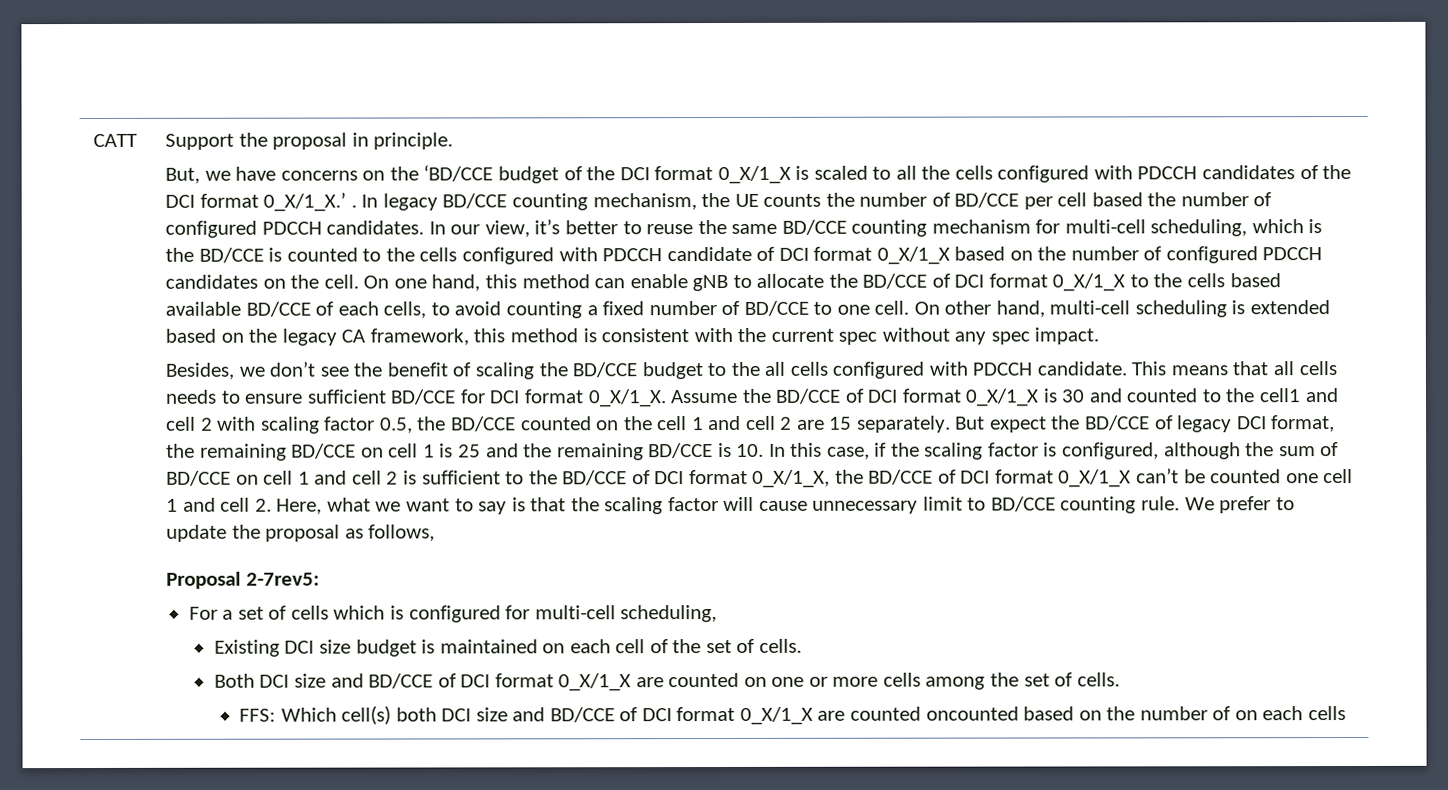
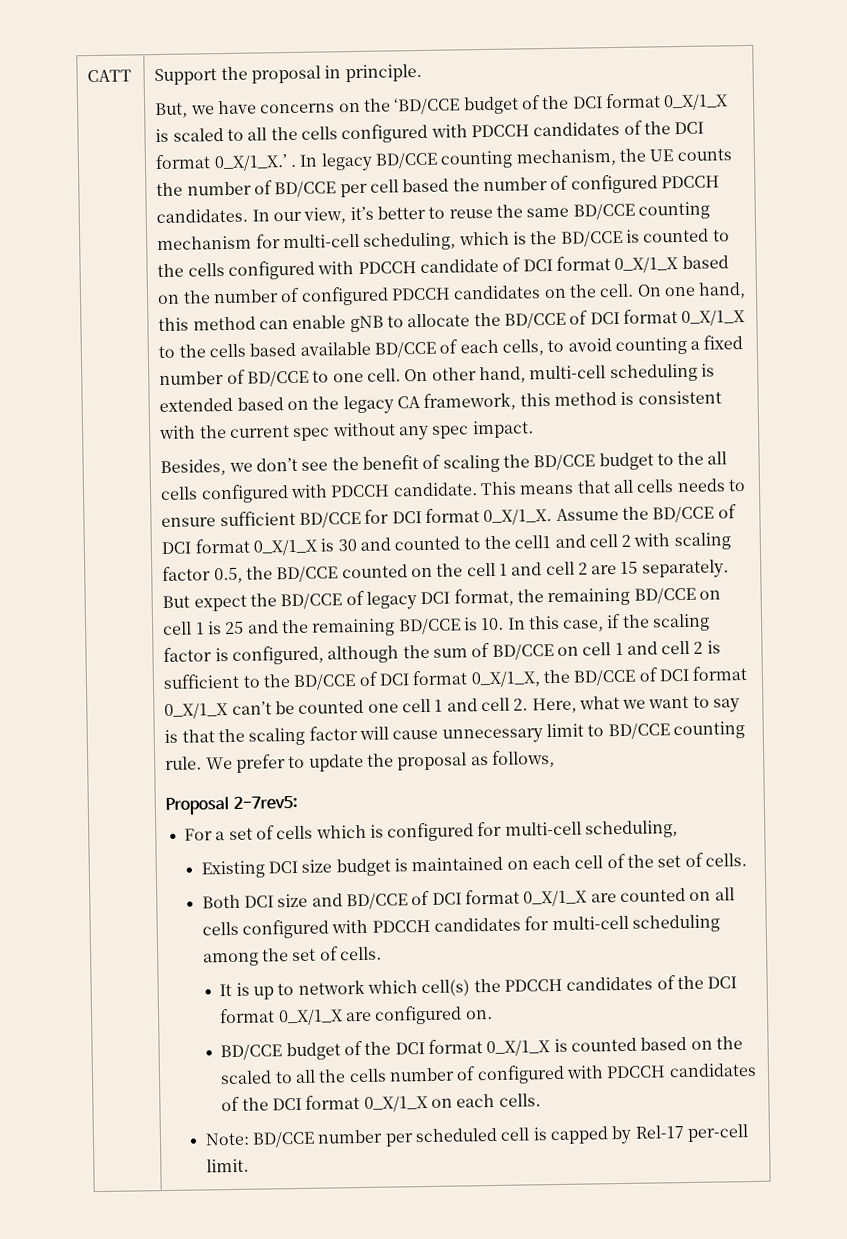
- Both DCI size and BD/CCE of DCI format 0_X/1_X are counted on one or more cells among the set of cells.
+ Both DCI size and BD/CCE of DCI format 0_X/1_X are counted on all cells configured with PDCCH candidates for multi-cell scheduling among the set of cells.
- FFS: Which cell(s) both DCI size and BD/CCE of DCI format 0_X/1_X are counted oncounted based on the number of on each cells
+ It is up to network which cell(s) the PDCCH candidates of the DCI format 0_X/1_X are configured on.
+ BD/CCE budget of the DCI format 0_X/1_X is counted based on the scaled to all the cells number of configured with PDCCH candidates of the DCI format 0_X/1_X on each cells.
+ Note: BD/CCE number per scheduled cell is capped by Rel-17 per-cell limit.

